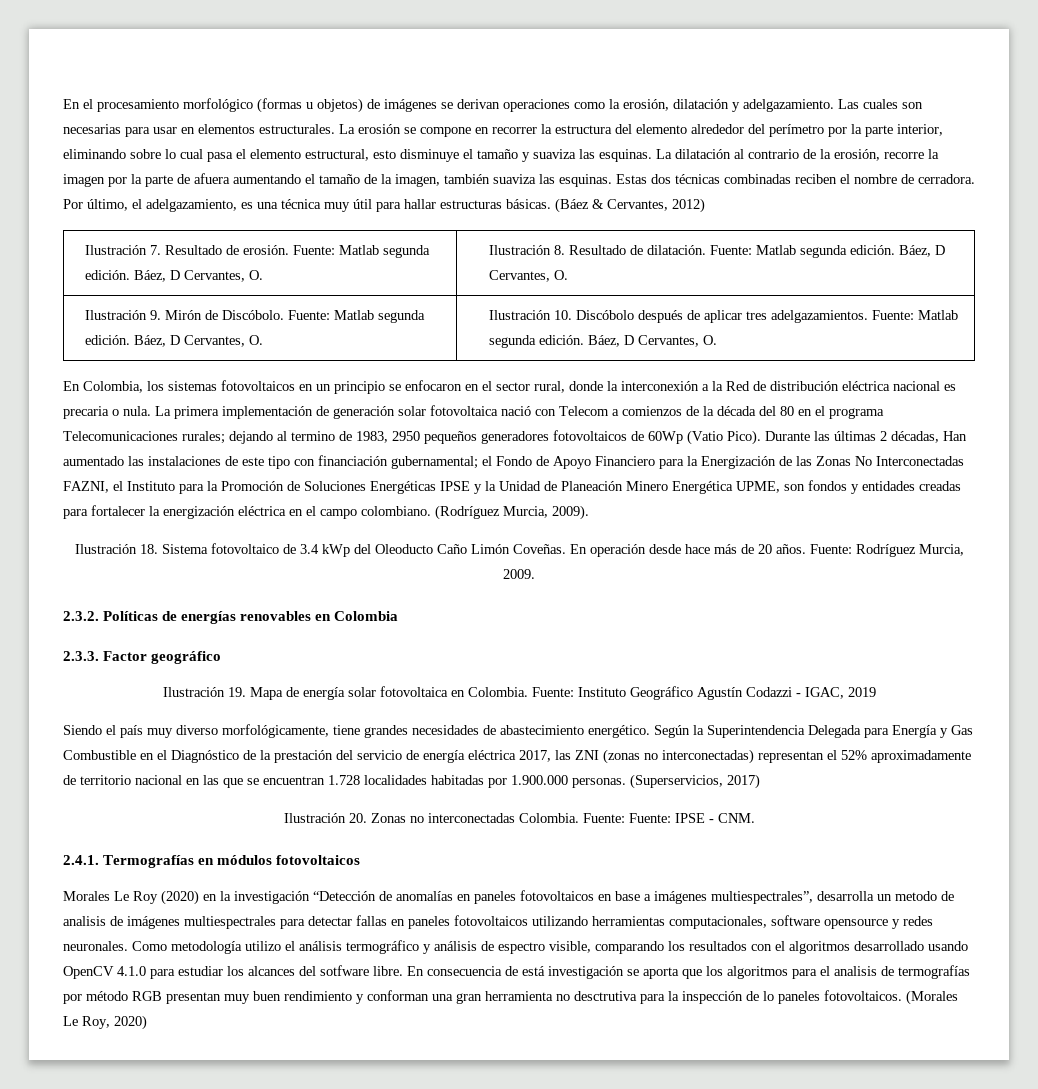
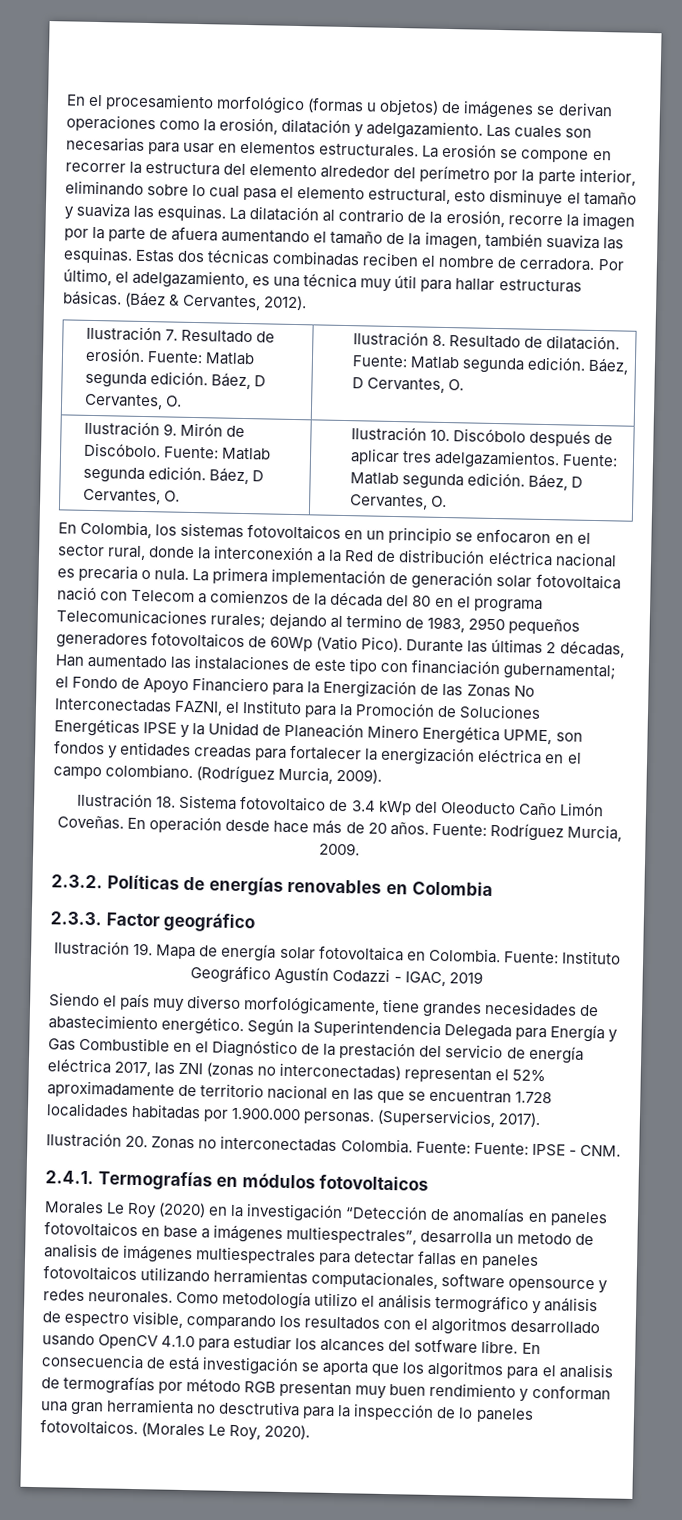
- (Báez & Cervantes, 2012)
+ (Báez & Cervantes, 2012).
- (Superservicios, 2017)
+ (Superservicios, 2017).
- (Morales Le Roy, 2020)
+ (Morales Le Roy, 2020).

